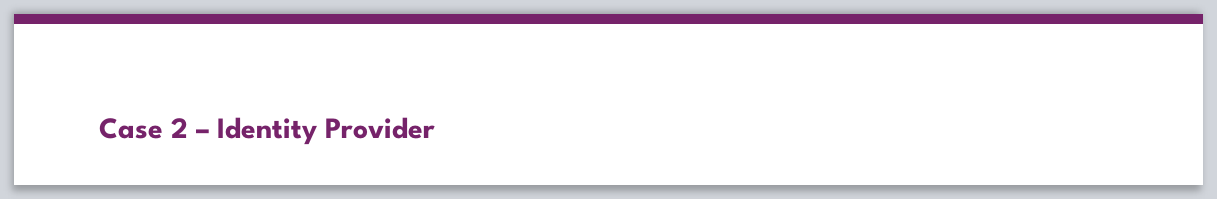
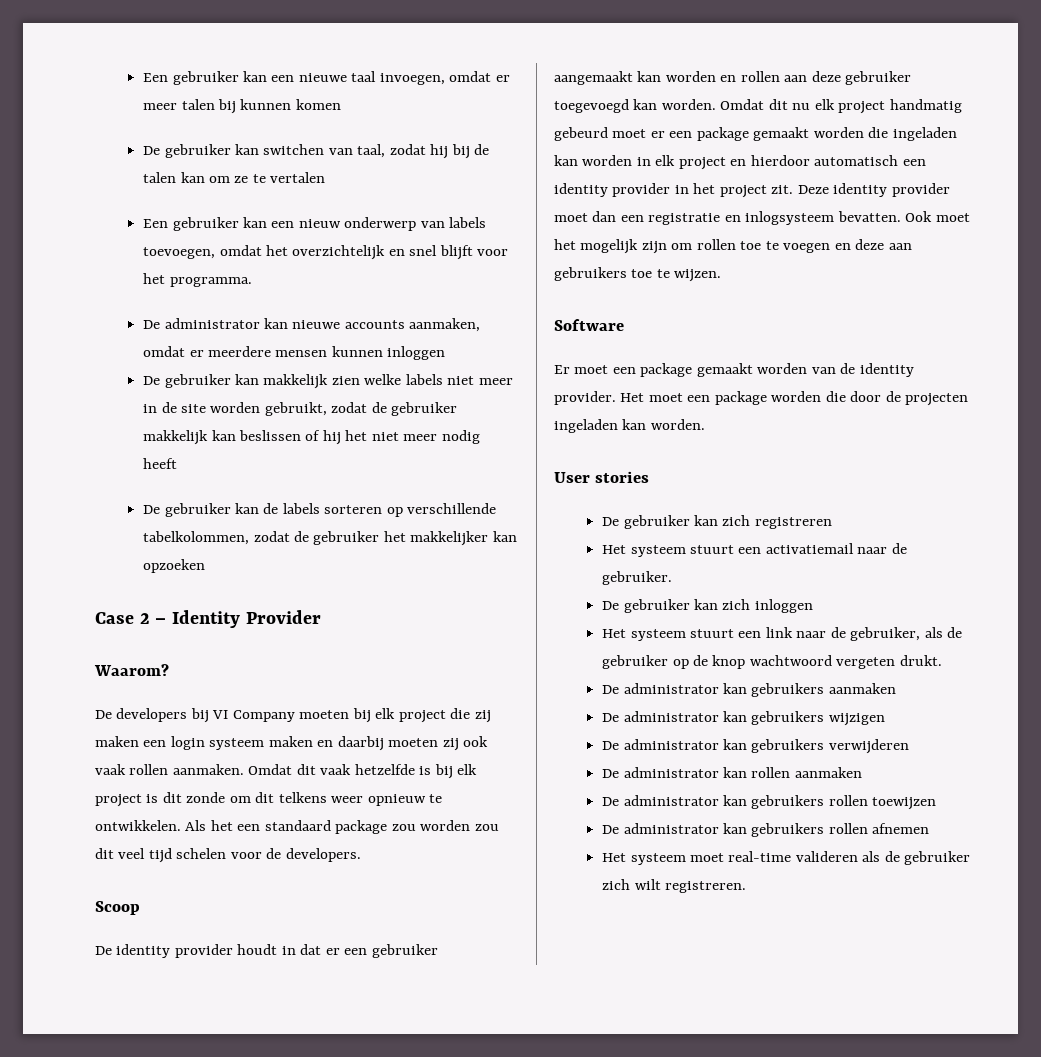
+ Een gebruiker kan een nieuwe taal invoegen, omdat er meer talen bij kunnen komen
+ De gebruiker kan switchen van taal, zodat hij bij de talen kan om ze te vertalen
+ Een gebruiker kan een nieuw onderwerp van labels toevoegen, omdat het overzichtelijk en snel blijft voor het programma.
+ De administrator kan nieuwe accounts aanmaken, omdat er meerdere mensen kunnen inloggen
+ De gebruiker kan makkelijk zien welke labels niet meer in de site worden gebruikt, zodat de gebruiker makkelijk kan beslissen of hij het niet meer nodig heeft
+ De gebruiker kan de labels sorteren op verschillende tabelkolommen, zodat de gebruiker het makkelijker kan opzoeken
+ Waarom?
+ De developers bij VI Company moeten bij elk project die zij maken een login systeem maken en daarbij moeten zij ook vaak rollen aanmaken. Omdat dit vaak hetzelfde is bij elk project is dit zonde om dit telkens weer opnieuw te ontwikkelen. Als het een standaard package zou worden zou dit veel tijd schelen voor de developers.
+ Scoop
+ De identity provider houdt in dat er een gebruiker aangemaakt kan worden en rollen aan deze gebruiker toegevoegd kan worden. Omdat dit nu elk project handmatig gebeurd moet er een package gemaakt worden die ingeladen kan worden in elk project en hierdoor automatisch een identity provider in het project zit. Deze identity provider moet dan een registratie en inlogsysteem bevatten. Ook moet het mogelijk zijn om rollen toe te voegen en deze aan gebruikers toe te wijzen.
+ Software
+ Er moet een package gemaakt worden van de identity provider. Het moet een package worden die door de projecten ingeladen kan worden.
+ User stories
+ De gebruiker kan zich registreren
+ Het systeem stuurt een activatiemail naar de gebruiker.
+ De gebruiker kan zich inloggen
+ Het systeem stuurt een link naar de gebruiker, als de gebruiker op de knop wachtwoord vergeten drukt.
+ De administrator kan gebruikers aanmaken
+ De administrator kan gebruikers wijzigen
+ De administrator kan gebruikers verwijderen
+ De administrator kan rollen aanmaken
+ De administrator kan gebruikers rollen toewijzen
+ De administrator kan gebruikers rollen afnemen
+ Het systeem moet real-time valideren als de gebruiker zich wilt registreren.

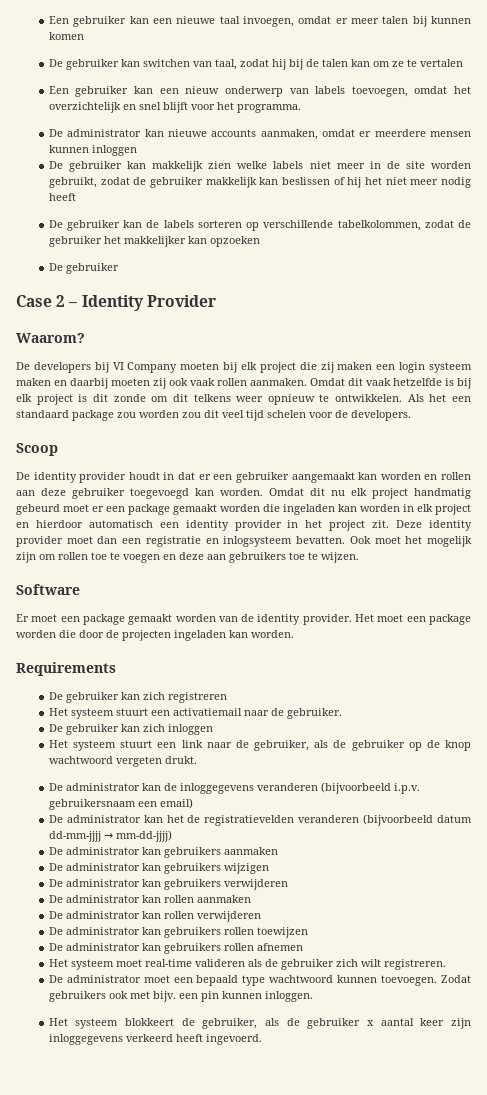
  De gebruiker kan de labels sorteren op verschillende tabelkolommen, zodat de gebruiker het makkelijker kan opzoeken
+ De gebruiker
- User stories
+ Requirements
+ De administrator kan de inloggegevens veranderen (bijvoorbeeld i.p.v. gebruikersnaam een email)
+ De administrator kan het de registratievelden veranderen (bijvoorbeeld datum dd-mm-jjjj → mm-dd-jjjj)
+ De administrator kan rollen verwijderen
+ De administrator moet een bepaald type wachtwoord kunnen toevoegen. Zodat gebruikers ook met bijv. een pin kunnen inloggen.
+ Het systeem blokkeert de gebruiker, als de gebruiker x aantal keer zijn inloggegevens verkeerd heeft ingevoerd.

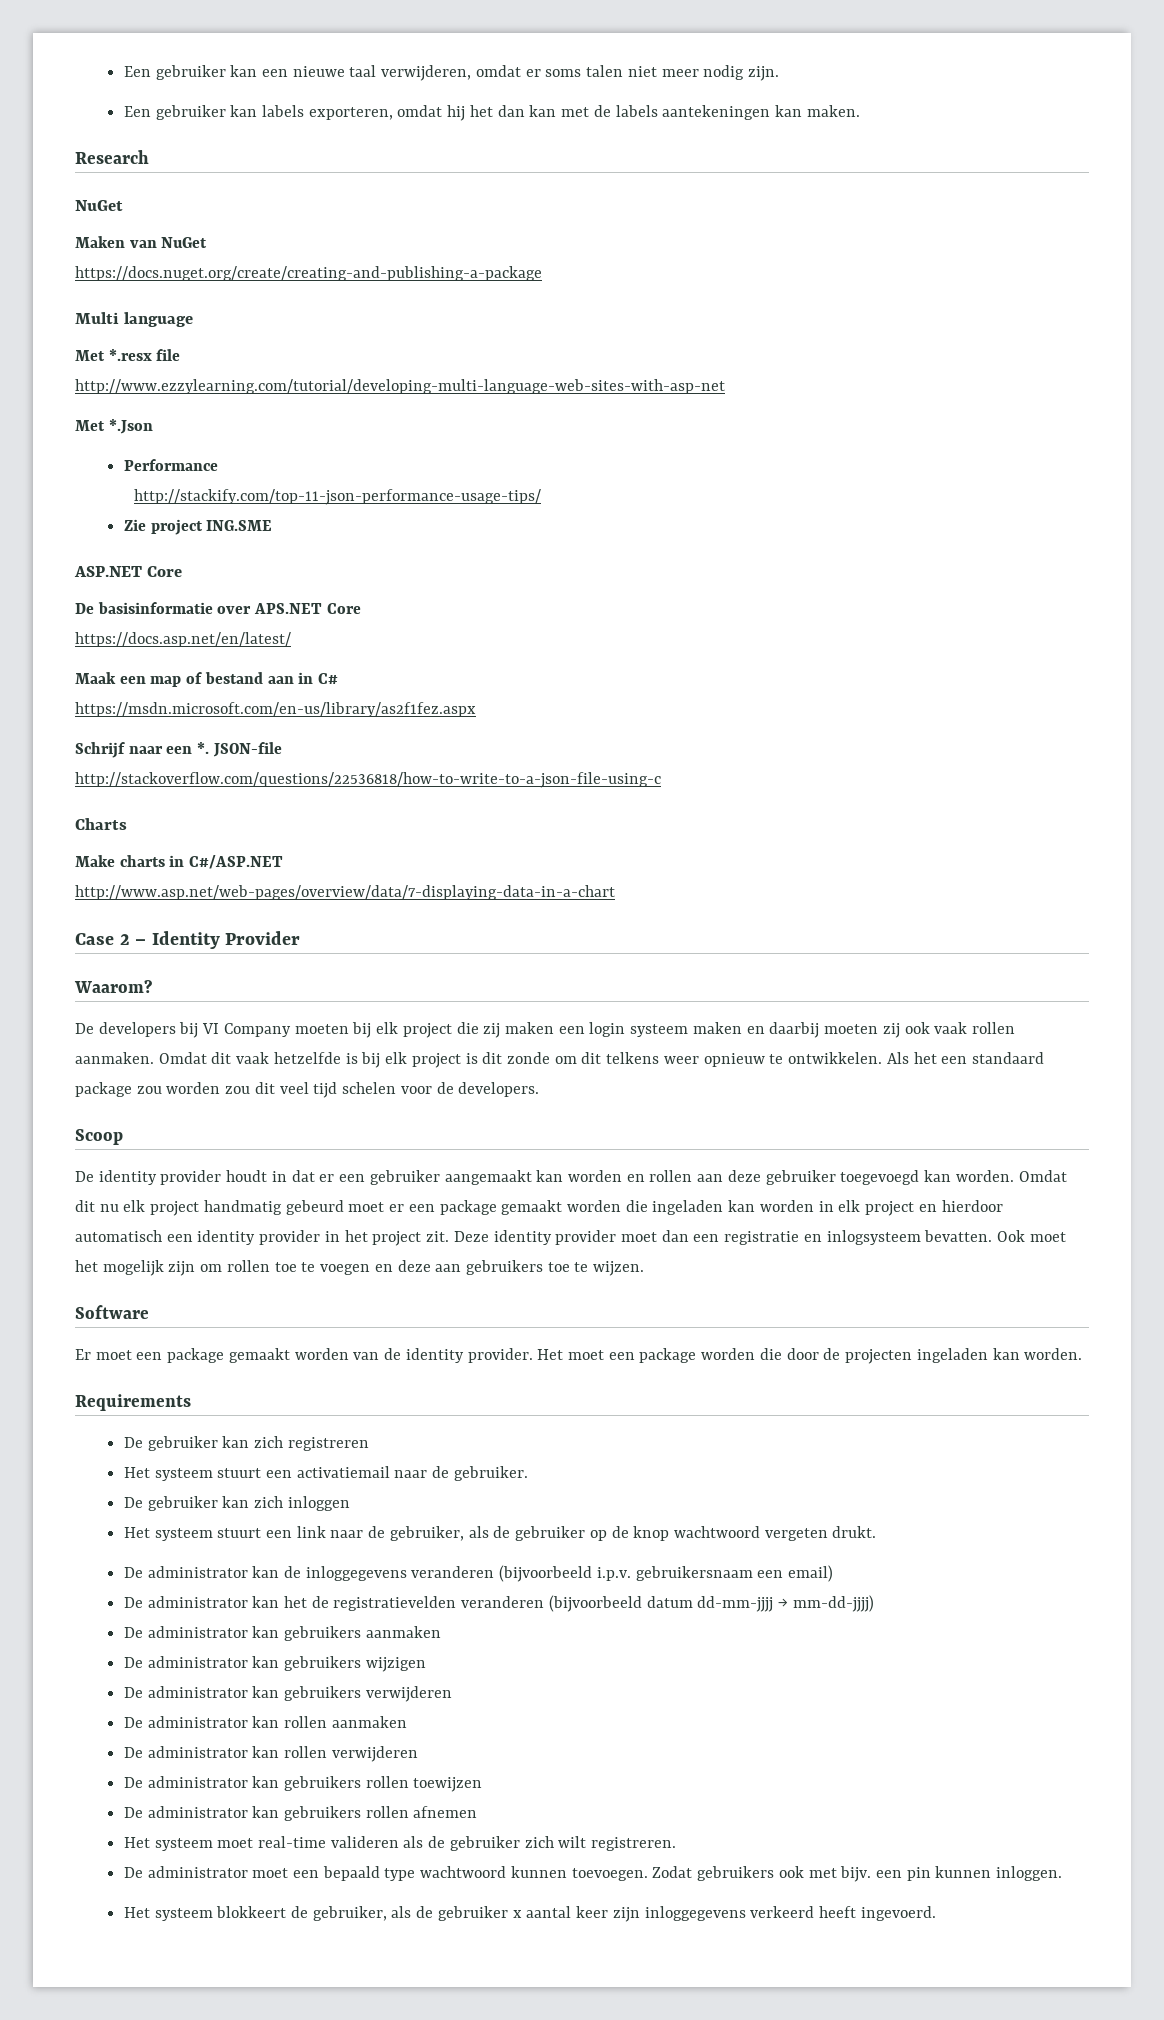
- Een gebruiker kan een nieuwe taal invoegen, omdat er meer talen bij kunnen komen
- De gebruiker kan switchen van taal, zodat hij bij de talen kan om ze te vertalen
- Een gebruiker kan een nieuw onderwerp van labels toevoegen, omdat het overzichtelijk en snel blijft voor het programma.
- De administrator kan nieuwe accounts aanmaken, omdat er meerdere mensen kunnen inloggen
- De gebruiker kan makkelijk zien welke labels niet meer in de site worden gebruikt, zodat de gebruiker makkelijk kan beslissen of hij het niet meer nodig heeft
- De gebruiker kan de labels sorteren op verschillende tabelkolommen, zodat de gebruiker het makkelijker kan opzoeken
- De gebruiker
+ Een gebruiker kan een nieuwe taal verwijderen, omdat er soms talen niet meer nodig zijn.
+ Een gebruiker kan labels exporteren, omdat hij het dan kan met de labels aantekeningen kan maken.
+ Research
+ NuGet
+ Maken van NuGet
+ https://docs.nuget.org/create/creating-and-publishing-a-package
+ Multi language
+ Met *.resx file
+ http://www.ezzylearning.com/tutorial/developing-multi-language-web-sites-with-asp-net
+ Met *.Json
+ Performance
+ http://stackify.com/top-11-json-performance-usage-tips/
+ Zie project ING.SME
+ ASP.NET Core
+ De basisinformatie over APS.NET Core
+ https://docs.asp.net/en/latest/
+ Maak een map of bestand aan in C#
+ https://msdn.microsoft.com/en-us/library/as2f1fez.aspx
+ Schrijf naar een *. JSON-file
+ http://stackoverflow.com/questions/22536818/how-to-write-to-a-json-file-using-c
+ Charts
+ Make charts in C#/ASP.NET
+ http://www.asp.net/web-pages/overview/data/7-displaying-data-in-a-chart

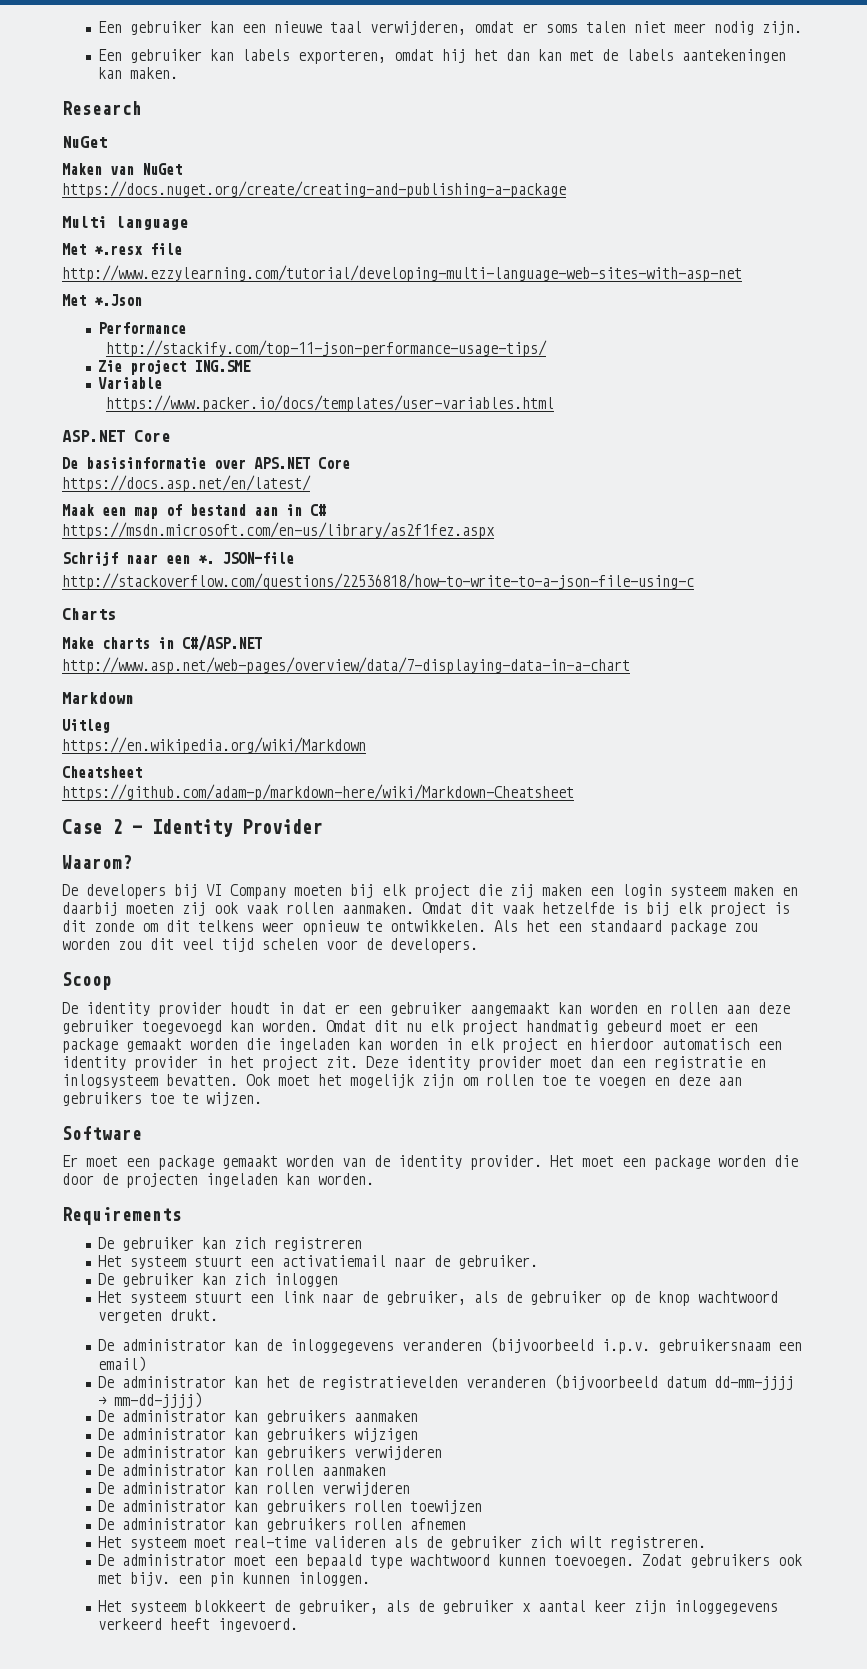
+ Variable
+ https://www.packer.io/docs/templates/user-variables.html
+ Markdown
+ Uitleg
+ https://en.wikipedia.org/wiki/Markdown
+ Cheatsheet
+ https://github.com/adam-p/markdown-here/wiki/Markdown-Cheatsheet

